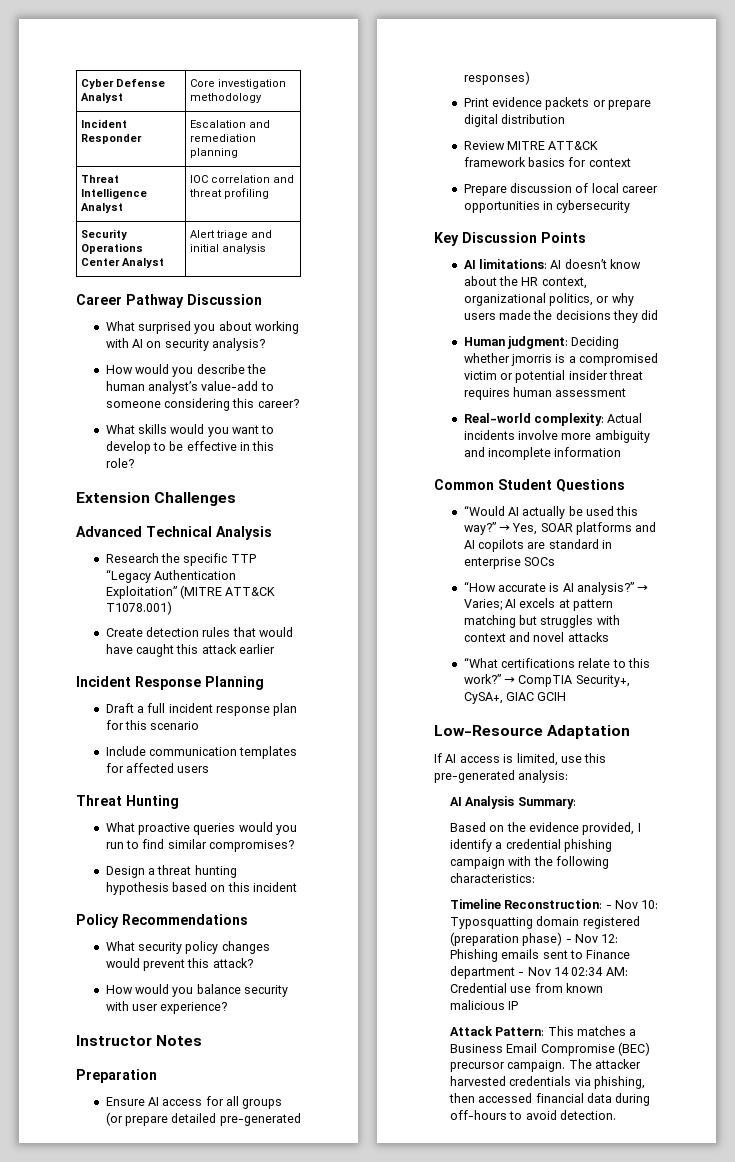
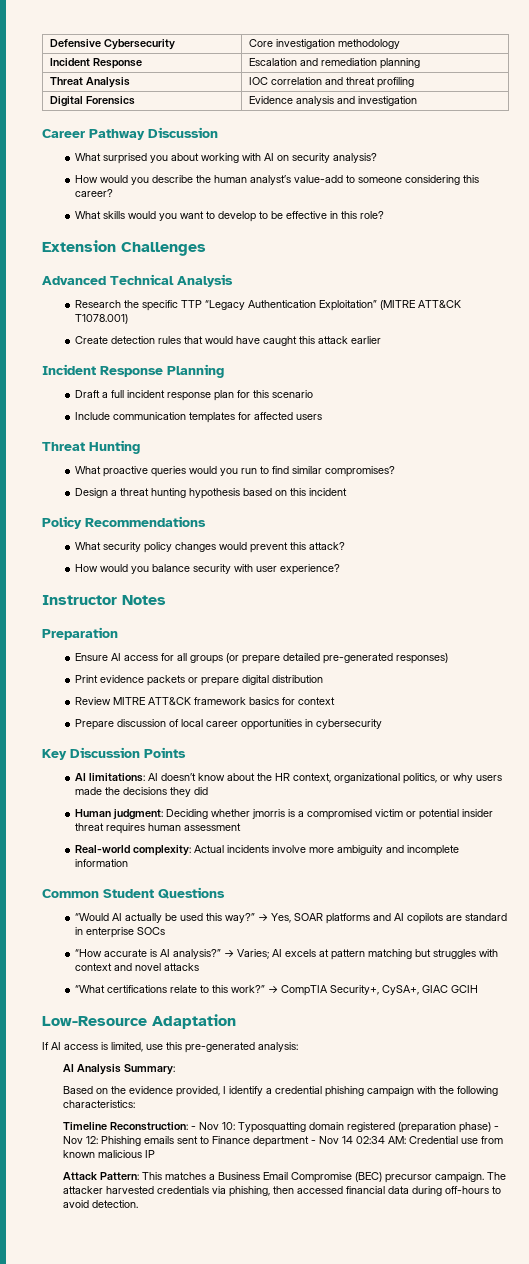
- Cyber Defense Analyst | Core investigation methodology
+ Defensive Cybersecurity | Core investigation methodology
- Incident Responder | Escalation and remediation planning
+ Incident Response | Escalation and remediation planning
- Threat Intelligence Analyst | IOC correlation and threat profiling
+ Threat Analysis | IOC correlation and threat profiling
- Security Operations Center Analyst | Alert triage and initial analysis
+ Digital Forensics | Evidence analysis and investigation

